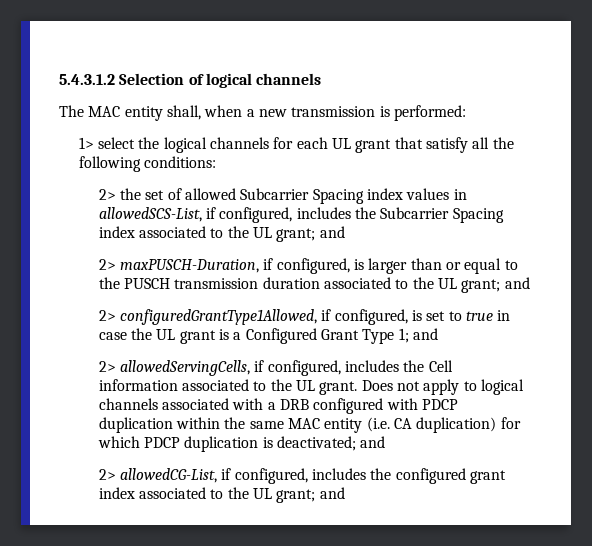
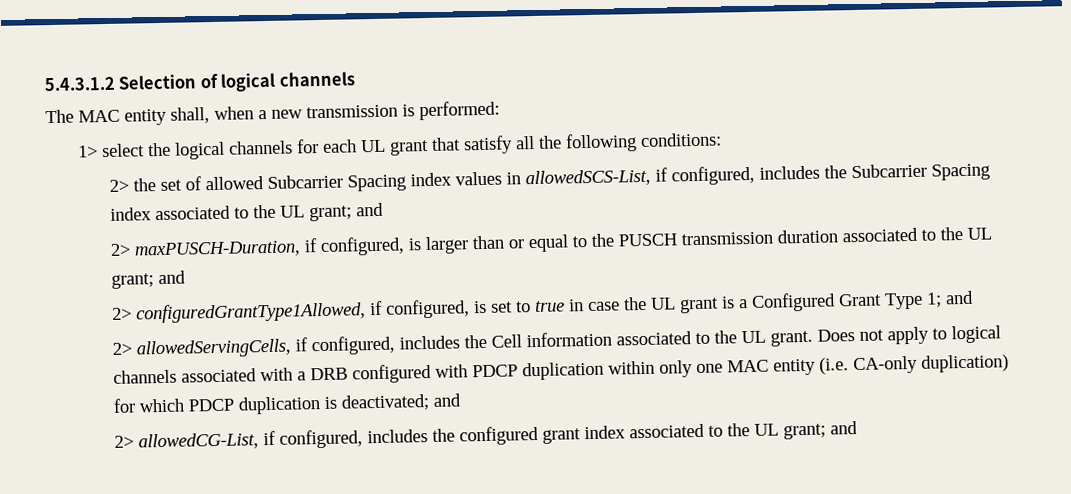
- Does not apply to logical channels associated with a DRB configured with PDCP duplication within the same MAC entity (i.e. CA duplication) for which PDCP duplication is deactivated; and
+ Does not apply to logical channels associated with a DRB configured with PDCP duplication within only one MAC entity (i.e. CA-only duplication) for which PDCP duplication is deactivated; and

